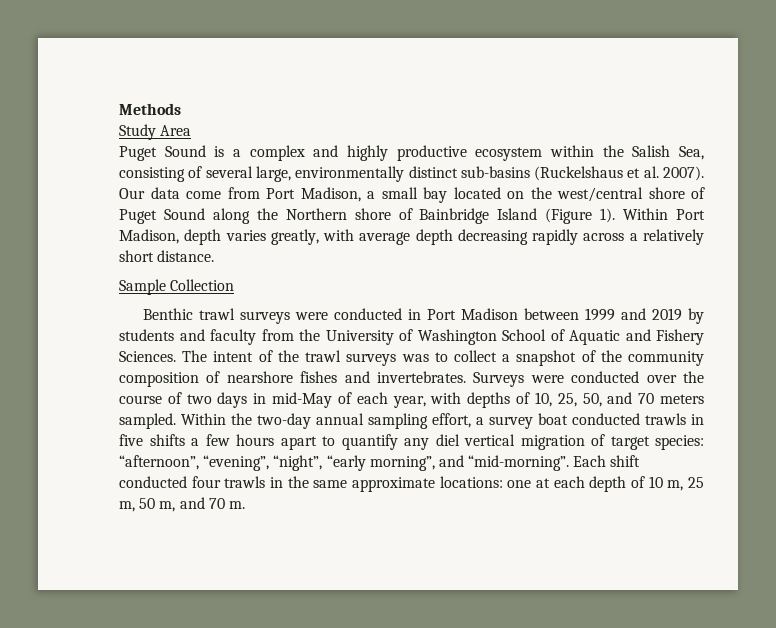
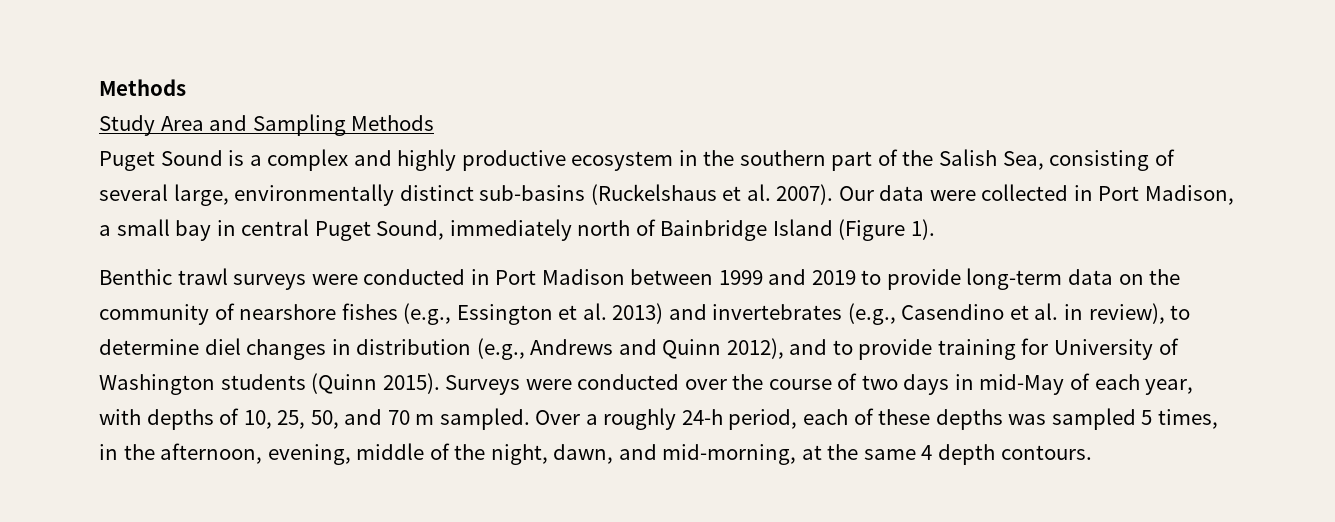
- Study Area
+ Study Area and Sampling Methods
- Puget Sound is a complex and highly productive ecosystem within the Salish Sea, consisting of several large, environmentally distinct sub-basins (Ruckelshaus et al. 2007).
+ Puget Sound is a complex and highly productive ecosystem in the southern part of the Salish Sea, consisting of several large, environmentally distinct sub-basins (Ruckelshaus et al. 2007).
- Our data come from Port Madison, a small bay located on the west/central shore of Puget Sound along the Northern shore of Bainbridge Island (Figure 1). Within Port Madison, depth varies greatly, with average depth decreasing rapidly across a relatively short distance.
- Sample Collection
+ Our data were collected in Port Madison, a small bay in central Puget Sound, immediately north of Bainbridge Island (Figure 1).
- Benthic trawl surveys were conducted in Port Madison between 1999 and 2019 by students and faculty from the University of Washington School of Aquatic and Fishery Sciences. The intent of the trawl surveys was to collect a snapshot of the community composition of nearshore fishes and invertebrates.
+ Benthic trawl surveys were conducted in Port Madison between 1999 and 2019 to provide long-term data on the community of nearshore fishes (e.g., Essington et al. 2013) and invertebrates (e.g., Casendino et al. in review), to determine diel changes in distribution (e.g., Andrews and Quinn 2012), and to provide training for University of Washington students (Quinn 2015).
- Surveys were conducted over the course of two days in mid-May of each year, with depths of 10, 25, 50, and 70 meters sampled. Within the two-day annual sampling effort, a survey boat conducted trawls in five shifts a few hours apart to quantify any diel vertical migration of target species: “afternoon”, “evening”, “night”, “early morning”, and “mid-morning”. Each shift conducted four trawls in the same approximate locations: one at each depth of 10 m, 25 m, 50 m, and 70 m.
+ Surveys were conducted over the course of two days in mid-May of each year, with depths of 10, 25, 50, and 70 m sampled. Over a roughly 24-h period, each of these depths was sampled 5 times, in the afternoon, evening, middle of the night, dawn, and mid-morning, at the same 4 depth contours.

